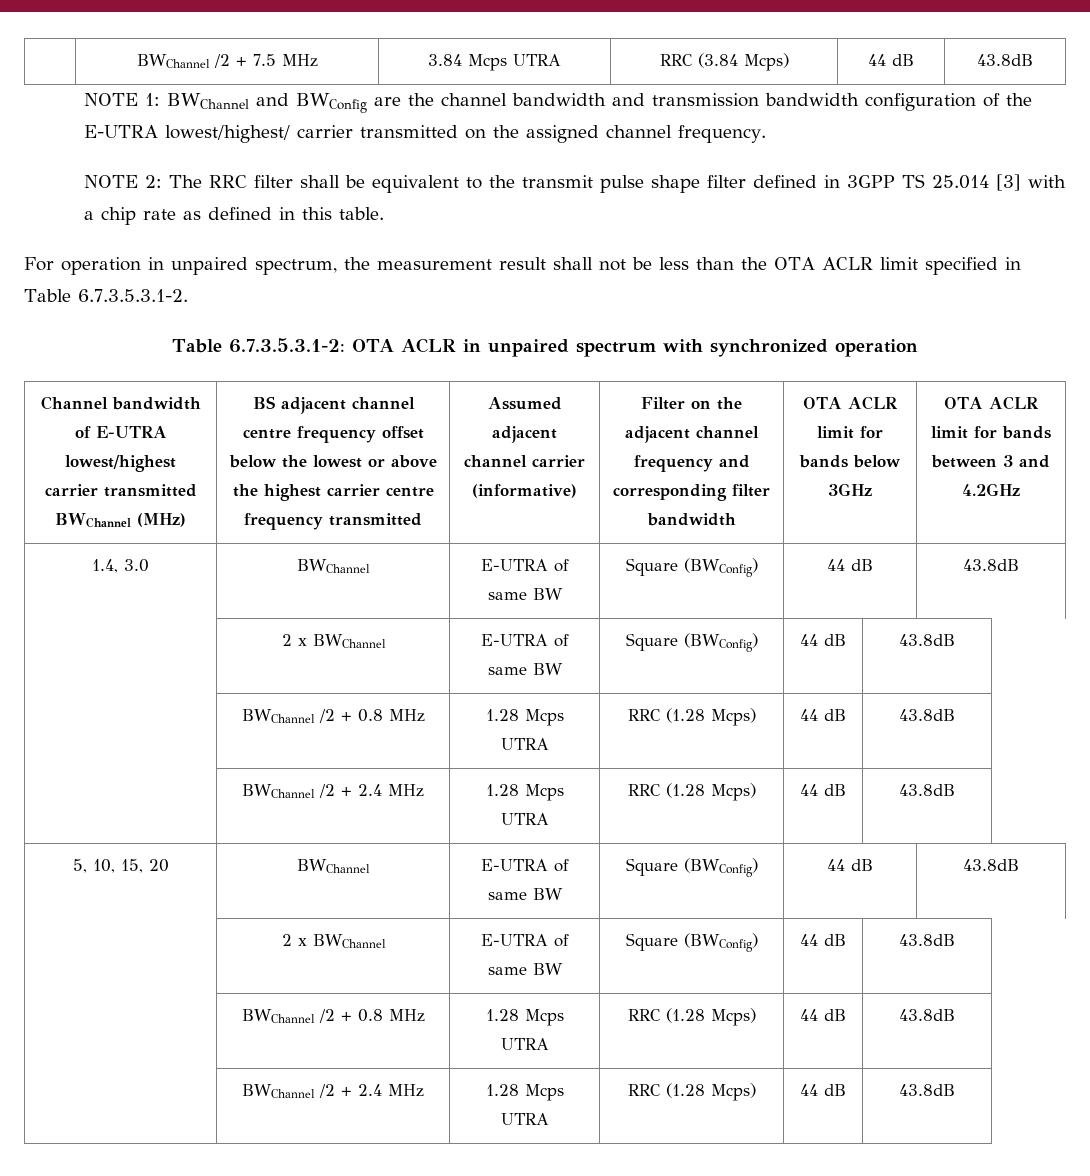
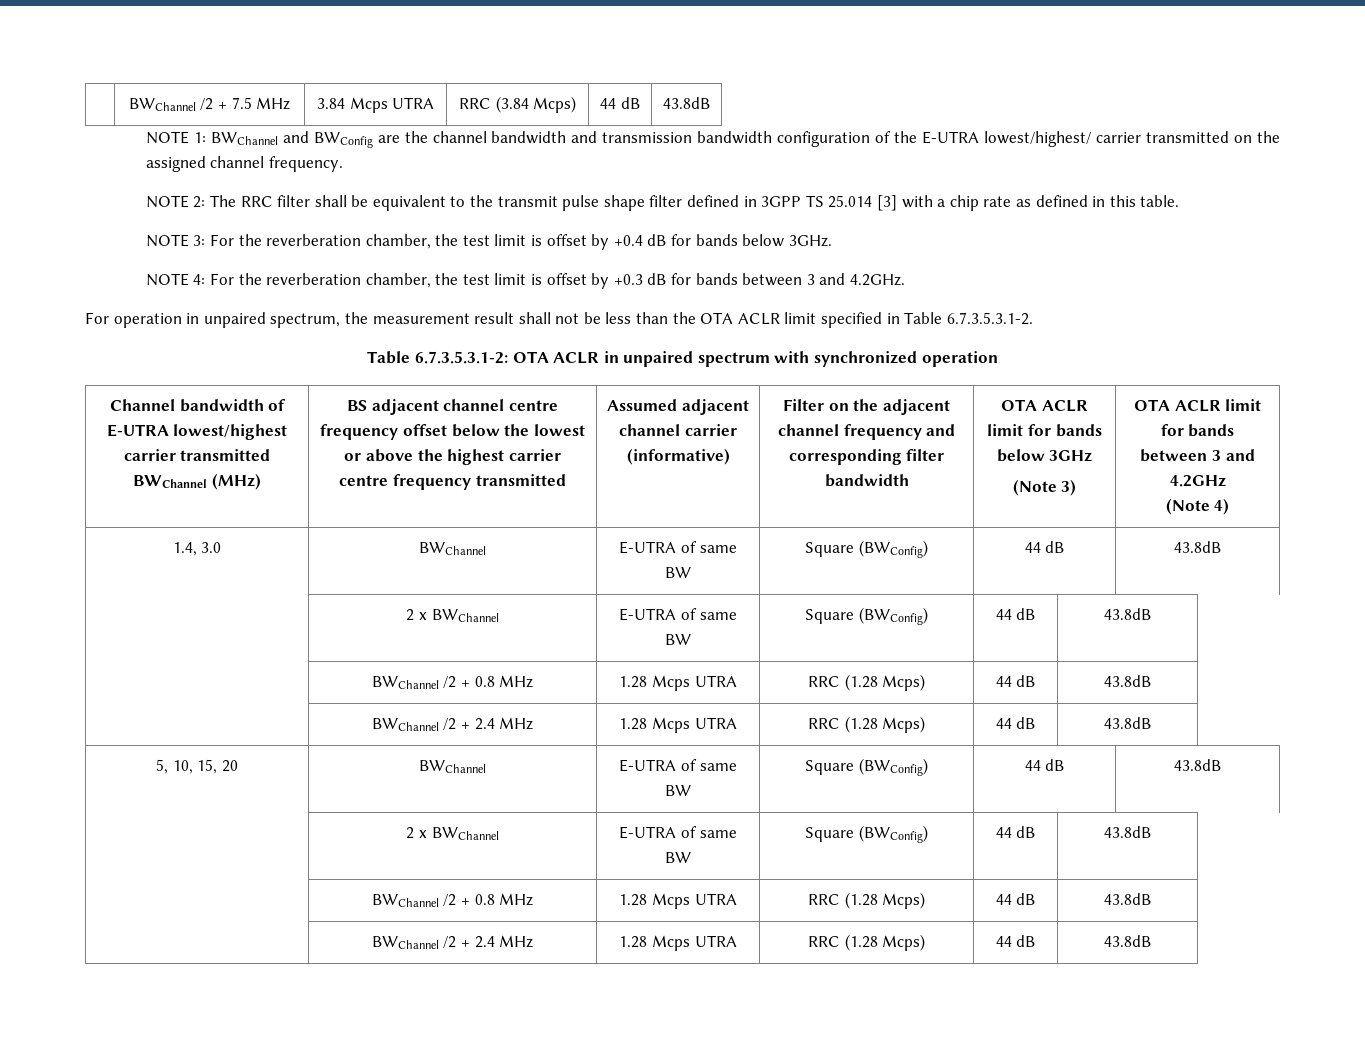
+ NOTE 3: For the reverberation chamber, the test limit is offset by +0.4 dB for bands below 3GHz.
+ NOTE 4: For the reverberation chamber, the test limit is offset by +0.3 dB for bands between 3 and 4.2GHz.
+ (Note 3)
+ (Note 4)

